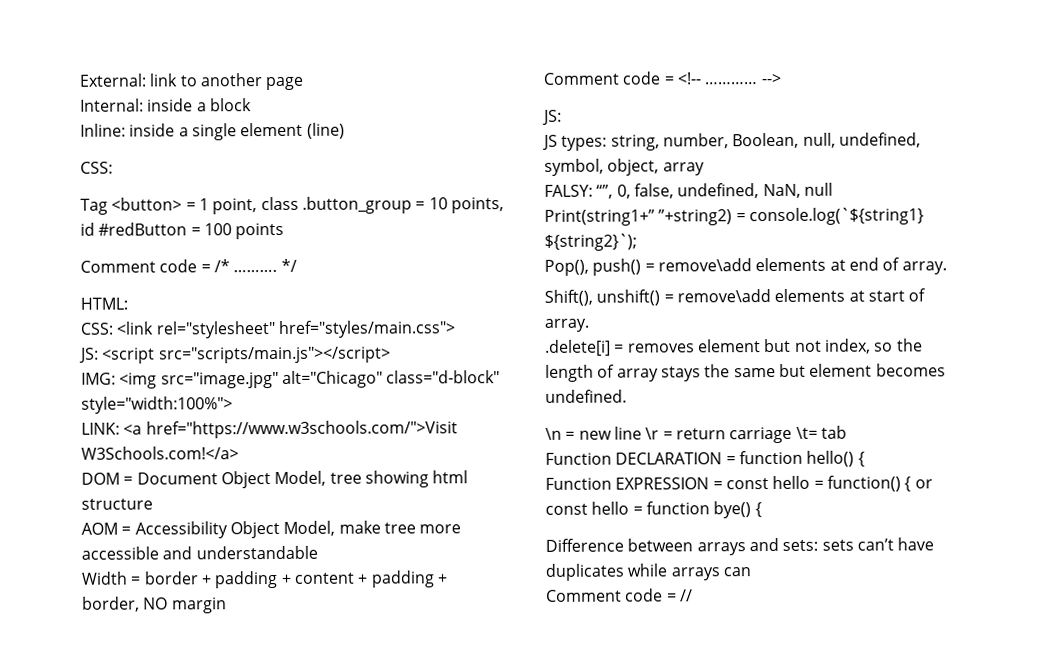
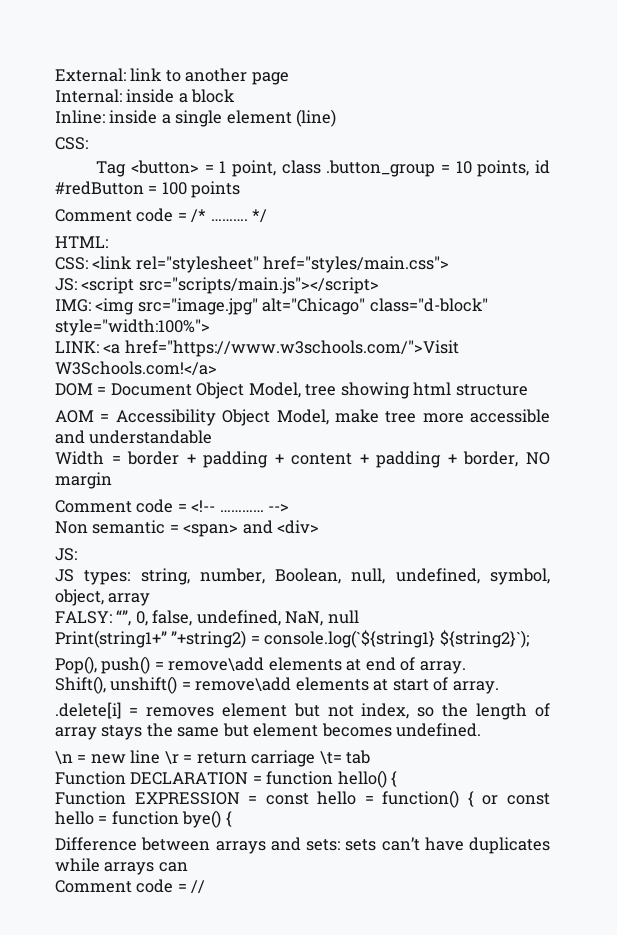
+ Non semantic = <span> and <div>

